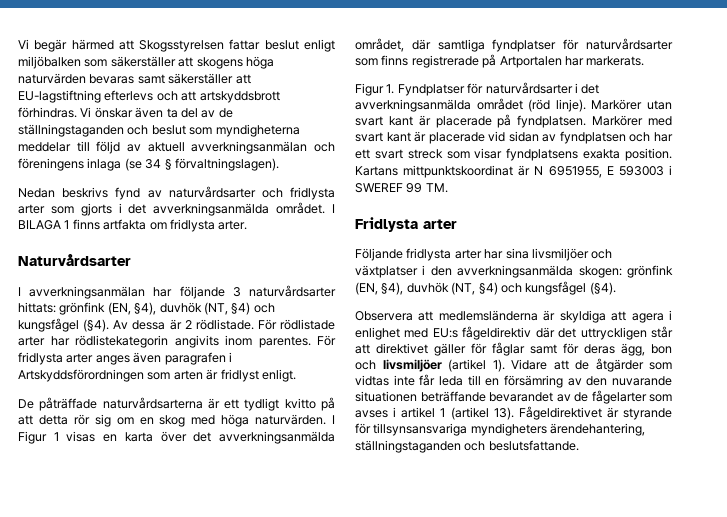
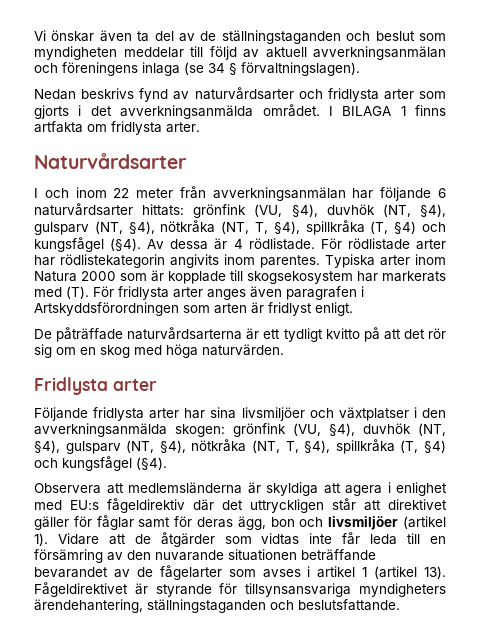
- Vi begär härmed att Skogsstyrelsen fattar beslut enligt miljöbalken som säkerställer att skogens höga naturvärden bevaras samt säkerställer att EU-lagstiftning efterlevs och att artskyddsbrott förhindras. Vi önskar även ta del av de ställningstaganden och beslut som myndigheterna meddelar till följd av aktuell avverkningsanmälan och föreningens inlaga (se 34 § förvaltningslagen).
+ Vi önskar även ta del av de ställningstaganden och beslut som myndigheten meddelar till följd av aktuell avverkningsanmälan och föreningens inlaga (se 34 § förvaltningslagen).
- I avverkningsanmälan har följande 3 naturvårdsarter hittats: grönfink (EN, §4), duvhök (NT, §4) och kungsfågel (§4).
+ I och inom 22 meter från avverkningsanmälan har följande 6 naturvårdsarter hittats: grönfink (VU, §4), duvhök (NT, §4), gulsparv (NT, §4), nötkråka (NT, T, §4), spillkråka (T, §4) och kungsfågel (§4).
- Av dessa är 2 rödlistade.
+ Av dessa är 4 rödlistade.
- För fridlysta arter anges även paragrafen i Artskyddsförordningen som arten är fridlyst enligt.
+ Typiska arter inom Natura 2000 som är kopplade till skogsekosystem har markerats med (T). För fridlysta arter anges även paragrafen i Artskyddsförordningen som arten är fridlyst enligt.
- De påträffade naturvårdsarterna är ett tydligt kvitto på att detta rör sig om en skog med höga naturvärden. I Figur 1 visas en karta över det avverkningsanmälda området, där samtliga fyndplatser för naturvårdsarter som finns registrerade på Artportalen har markerats.
- Figur 1. Fyndplatser för naturvårdsarter i det avverkningsanmälda området (röd linje). Markörer utan svart kant är placerade på fyndplatsen. Markörer med svart kant är placerade vid sidan av fyndplatsen och har ett svart streck som visar fyndplatsens exakta position. Kartans mittpunktskoordinat är N 6951955, E 593003 i SWEREF 99 TM.
+ De påträffade naturvårdsarterna är ett tydligt kvitto på att det rör sig om en skog med höga naturvärden.
- Följande fridlysta arter har sina livsmiljöer och växtplatser i den avverkningsanmälda skogen: grönfink (EN, §4), duvhök (NT, §4) och kungsfågel (§4).
+ Följande fridlysta arter har sina livsmiljöer och växtplatser i den avverkningsanmälda skogen: grönfink (VU, §4), duvhök (NT, §4), gulsparv (NT, §4), nötkråka (NT, T, §4), spillkråka (T, §4) och kungsfågel (§4).

